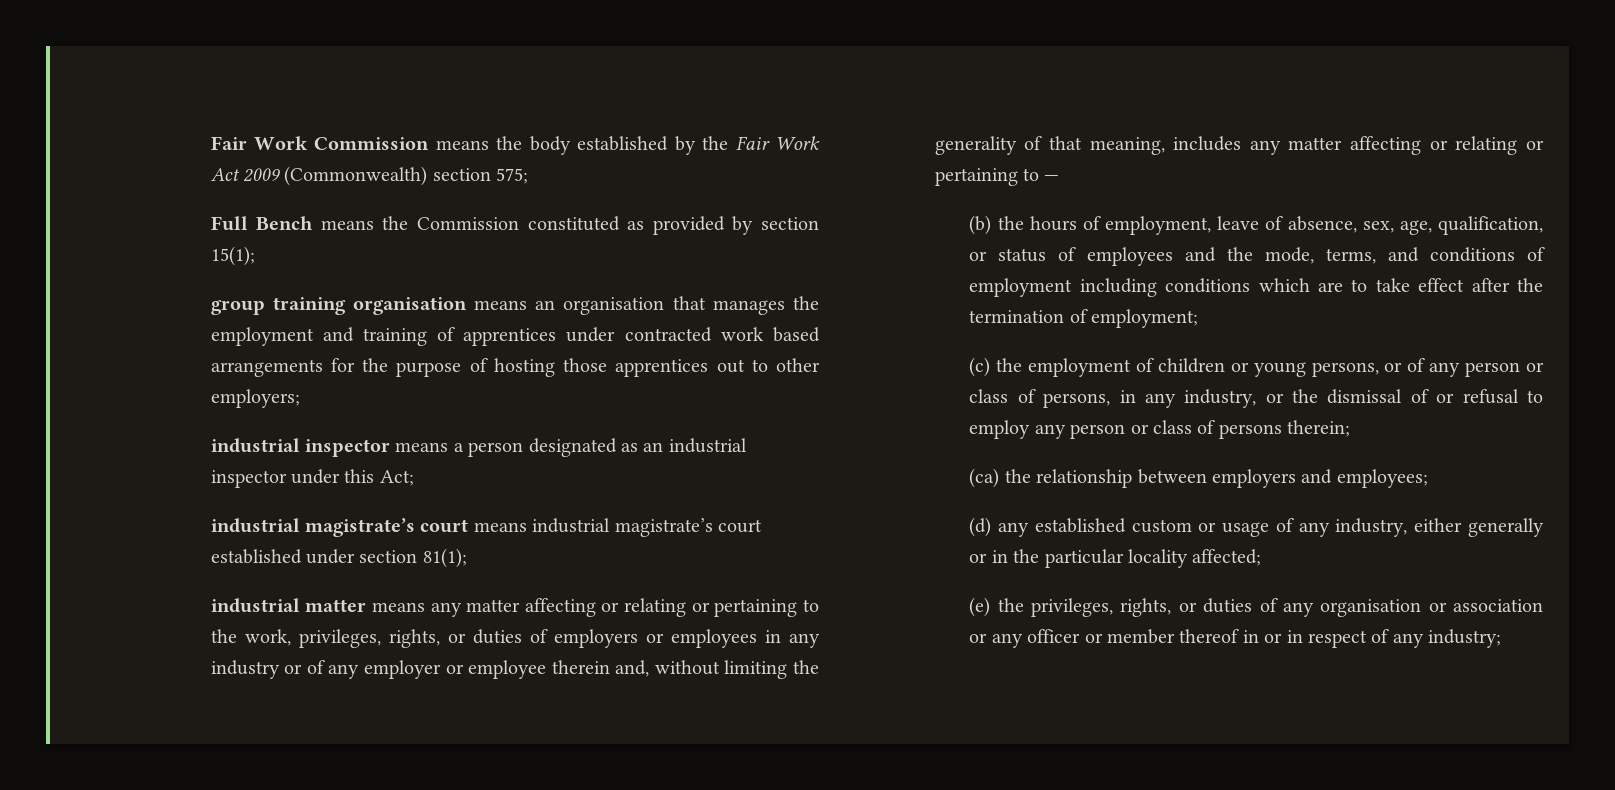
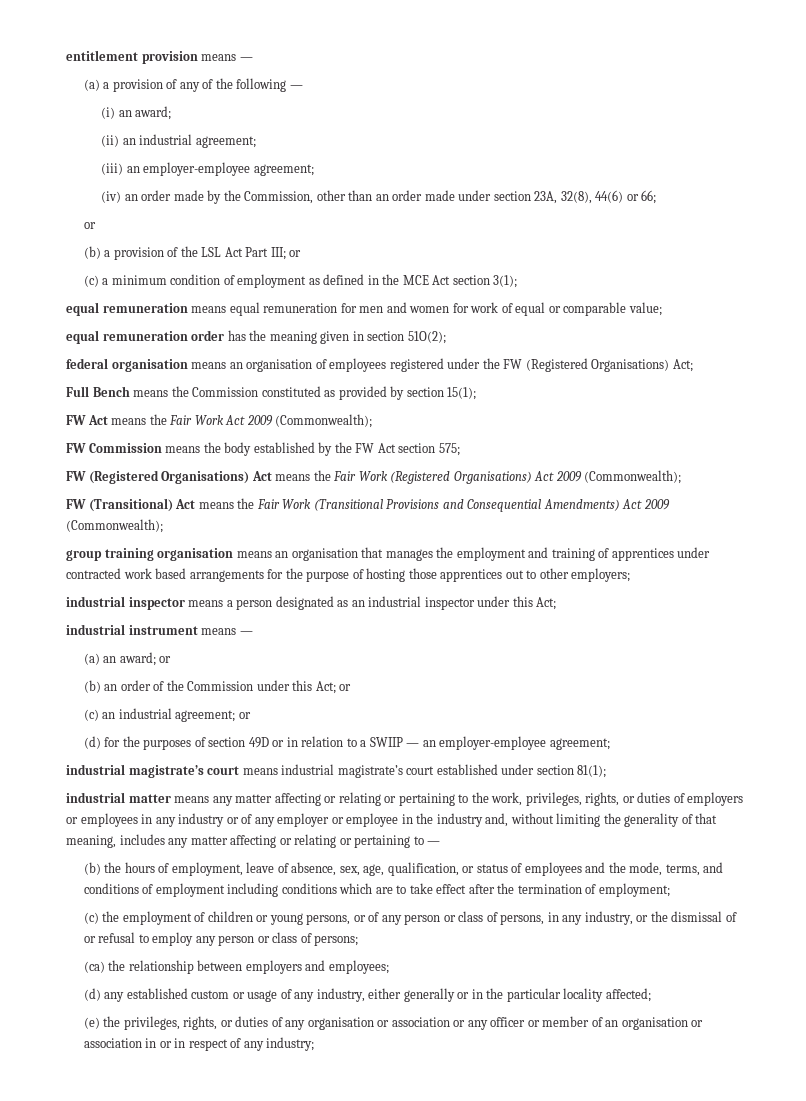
- Fair Work Commission means the body established by the Fair Work Act 2009 (Commonwealth) section 575;
+ entitlement provision means —
+ (a) a provision of any of the following —
+ (i) an award;
+ (ii) an industrial agreement;
+ (iii) an employer-employee agreement;
+ (iv) an order made by the Commission, other than an order made under section 23A, 32(8), 44(6) or 66;
+ or
+ (b) a provision of the LSL Act Part III; or
+ (c) a minimum condition of employment as defined in the MCE Act section 3(1);
+ equal remuneration means equal remuneration for men and women for work of equal or comparable value;
+ equal remuneration order has the meaning given in section 51O(2);
+ federal organisation means an organisation of employees registered under the FW (Registered Organisations) Act;
+ FW Act means the Fair Work Act 2009 (Commonwealth);
+ FW Commission means the body established by the FW Act section 575;
+ FW (Registered Organisations) Act means the Fair Work (Registered Organisations) Act 2009 (Commonwealth);
+ FW (Transitional) Act means the Fair Work (Transitional Provisions and Consequential Amendments) Act 2009 (Commonwealth);
+ industrial instrument means —
+ (a) an award; or
+ (b) an order of the Commission under this Act; or
+ (c) an industrial agreement; or
+ (d) for the purposes of section 49D or in relation to a SWIIP — an employer-employee agreement;
- industrial matter means any matter affecting or relating or pertaining to the work, privileges, rights, or duties of employers or employees in any industry or of any employer or employee therein and, without limiting the generality of that meaning, includes any matter affecting or relating or pertaining to —
+ industrial matter means any matter affecting or relating or pertaining to the work, privileges, rights, or duties of employers or employees in any industry or of any employer or employee in the industry and, without limiting the generality of that meaning, includes any matter affecting or relating or pertaining to —
- (c) the employment of children or young persons, or of any person or class of persons, in any industry, or the dismissal of or refusal to employ any person or class of persons therein;
+ (c) the employment of children or young persons, or of any person or class of persons, in any industry, or the dismissal of or refusal to employ any person or class of persons;
- (e) the privileges, rights, or duties of any organisation or association or any officer or member thereof in or in respect of any industry;
+ (e) the privileges, rights, or duties of any organisation or association or any officer or member of an organisation or association in or in respect of any industry;

